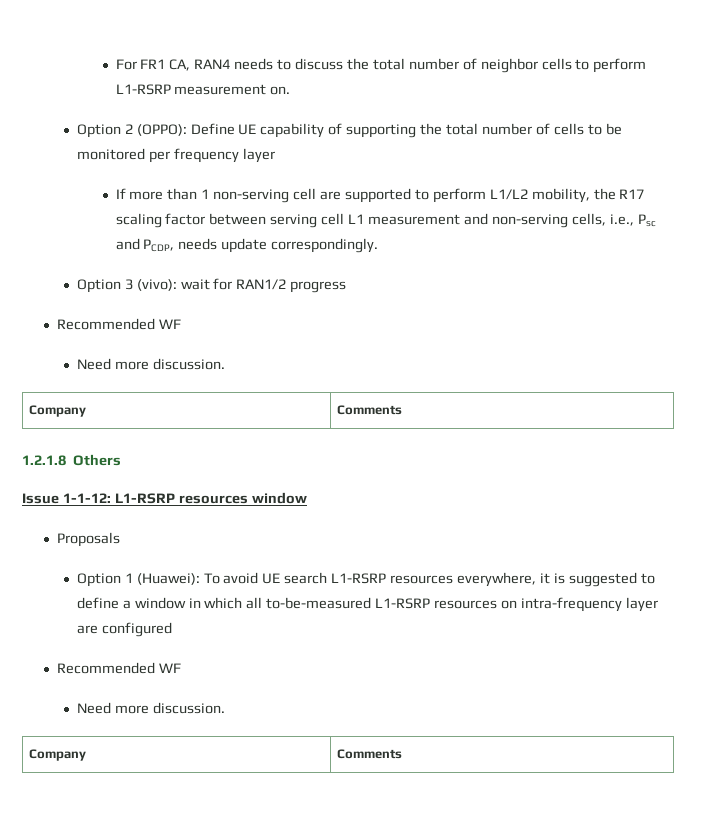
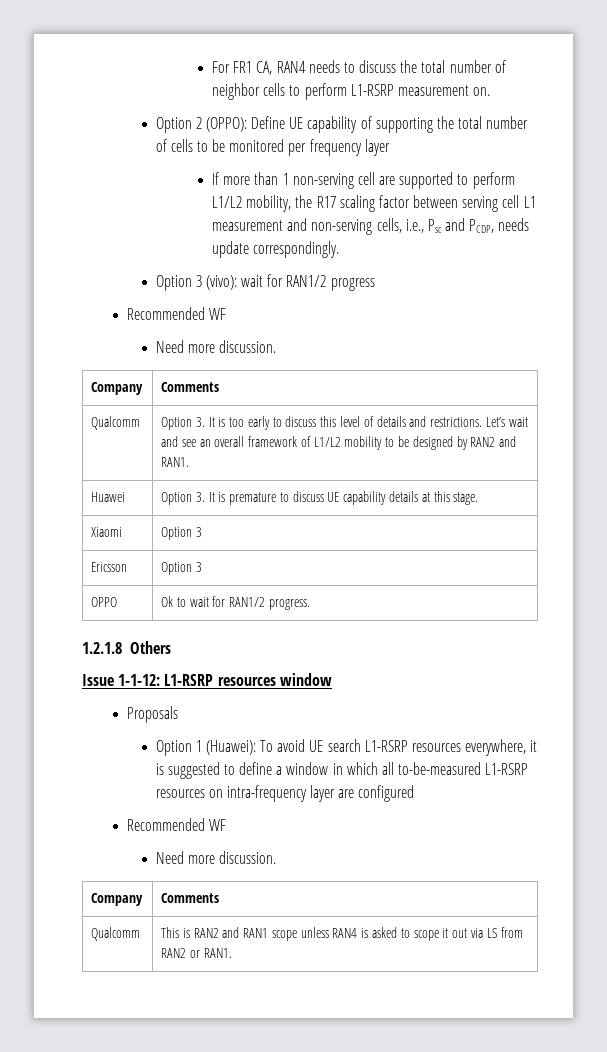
+ Qualcomm | Option 3. It is too early to discuss this level of details and restrictions. Let’s wait and see an overall framework of L1/L2 mobility to be designed by RAN2 and RAN1.
+ Huawei | Option 3. It is premature to discuss UE capability details at this stage.
+ Xiaomi | Option 3
+ Ericsson | Option 3
+ OPPO | Ok to wait for RAN1/2 progress.
+ Qualcomm | This is RAN2 and RAN1 scope unless RAN4 is asked to scope it out via LS from RAN2 or RAN1.

